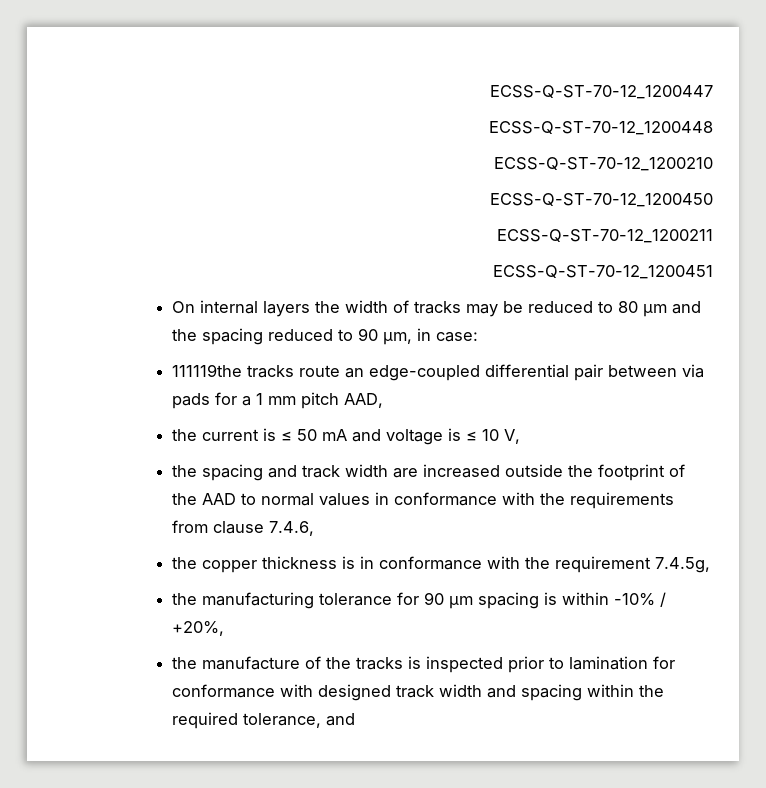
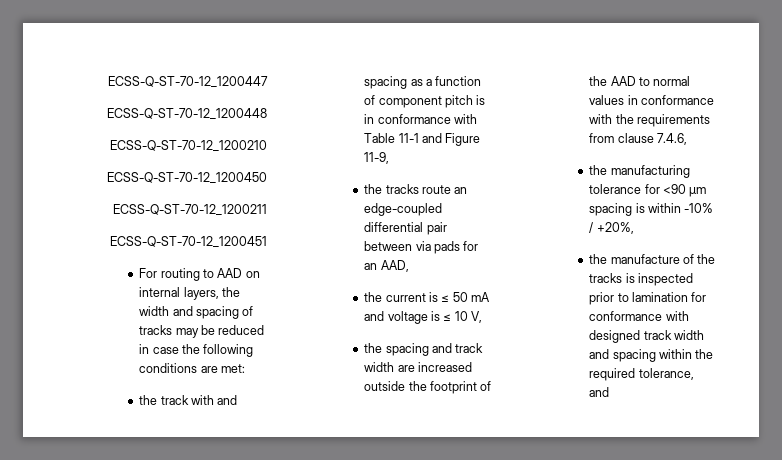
- On internal layers the width of tracks may be reduced to 80 µm and the spacing reduced to 90 µm, in case:
- 111119the tracks route an edge-coupled differential pair between via pads for a 1 mm pitch AAD,
+ For routing to AAD on internal layers, the width and spacing of tracks may be reduced in case the following conditions are met:
+ the track with and spacing as a function of component pitch is in conformance with Table 11-1 and Figure 11-9,
+ the tracks route an edge-coupled differential pair between via pads for an AAD,
- the copper thickness is in conformance with the requirement 7.4.5g,
- the manufacturing tolerance for 90 µm spacing is within -10% / +20%,
+ the manufacturing tolerance for <90 µm spacing is within -10% / +20%,

